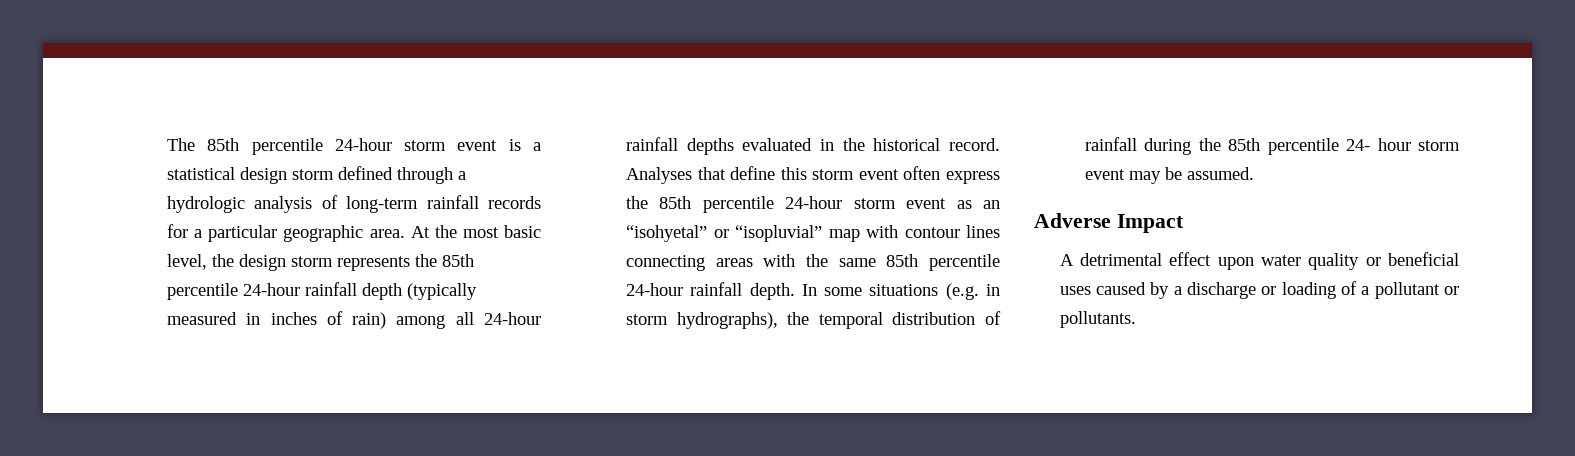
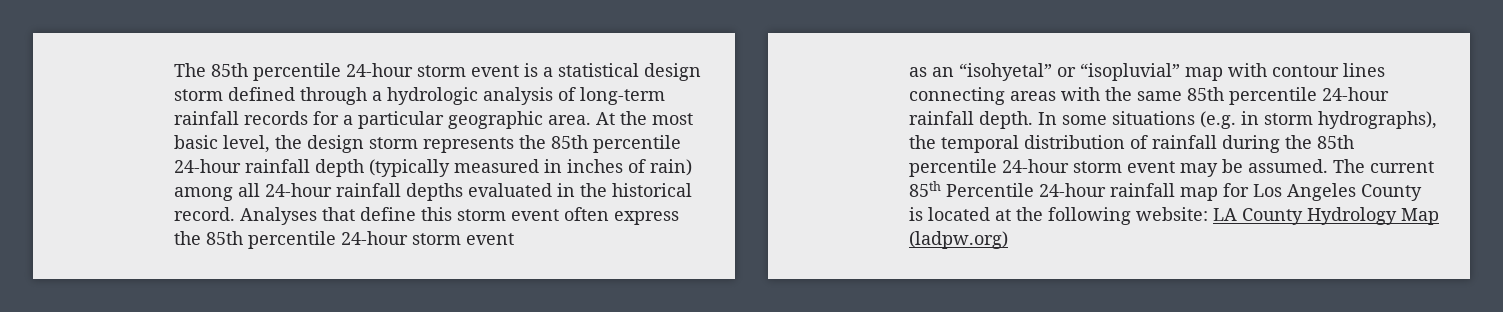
- Analyses that define this storm event often express the 85th percentile 24-hour storm event as an “isohyetal” or “isopluvial” map with contour lines connecting areas with the same 85th percentile 24-hour rainfall depth.
+ Analyses that define this storm event often express the 85th percentile 24-hour storm event
+ as an “isohyetal” or “isopluvial” map with contour lines connecting areas with the same 85th percentile 24-hour rainfall depth.
- In some situations (e.g. in storm hydrographs), the temporal distribution of rainfall during the 85th percentile 24- hour storm event may be assumed.
- Adverse Impact
- A detrimental effect upon water quality or beneficial uses caused by a discharge or loading of a pollutant or pollutants.
+ In some situations (e.g. in storm hydrographs), the temporal distribution of rainfall during the 85th percentile 24-hour storm event may be assumed. The current 85th Percentile 24-hour rainfall map for Los Angeles County is located at the following website: LA County Hydrology Map (ladpw.org)

